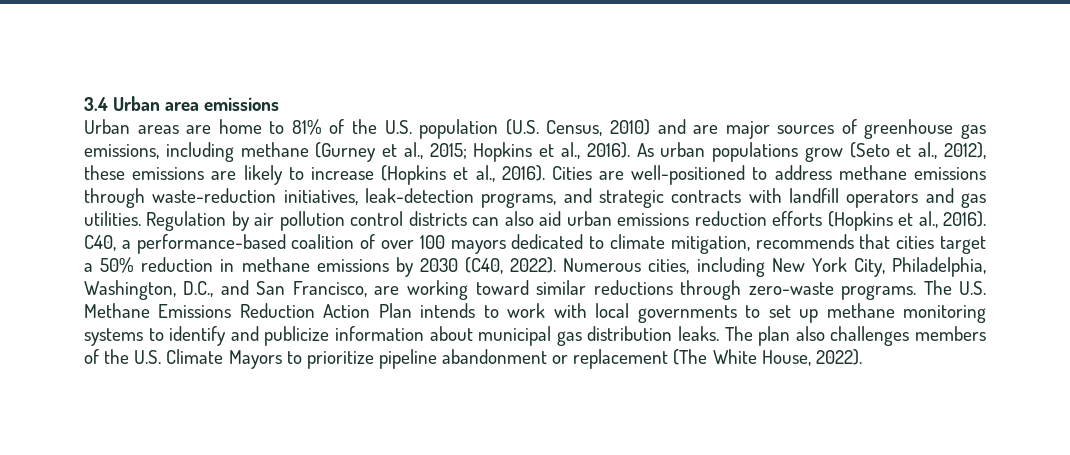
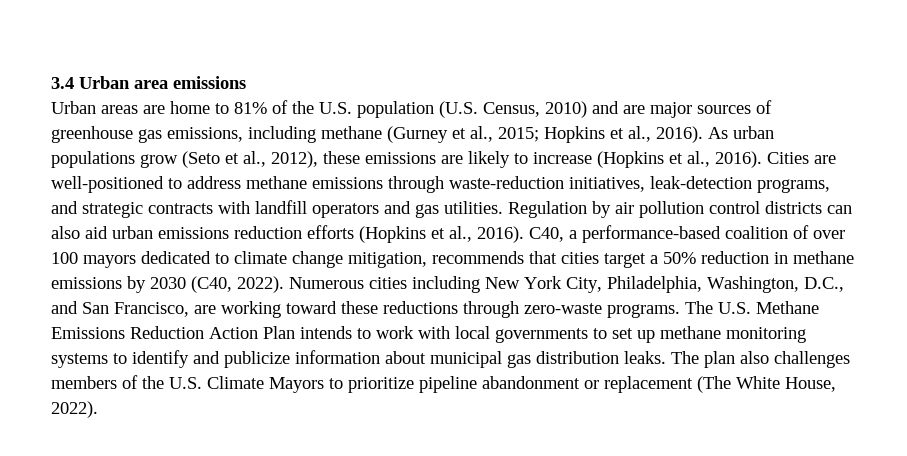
- C40, a performance-based coalition of over 100 mayors dedicated to climate mitigation, recommends that cities target a 50% reduction in methane emissions by 2030 (C40, 2022).
+ C40, a performance-based coalition of over 100 mayors dedicated to climate change mitigation, recommends that cities target a 50% reduction in methane emissions by 2030 (C40, 2022).
- Numerous cities, including New York City, Philadelphia, Washington, D.C., and San Francisco, are working toward similar reductions through zero-waste programs.
+ Numerous cities including New York City, Philadelphia, Washington, D.C., and San Francisco, are working toward these reductions through zero-waste programs.

